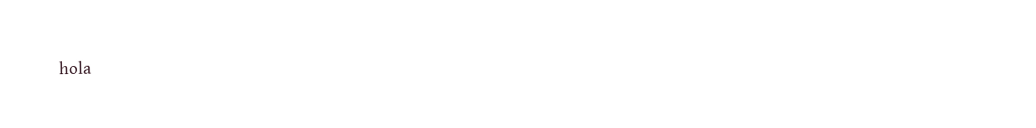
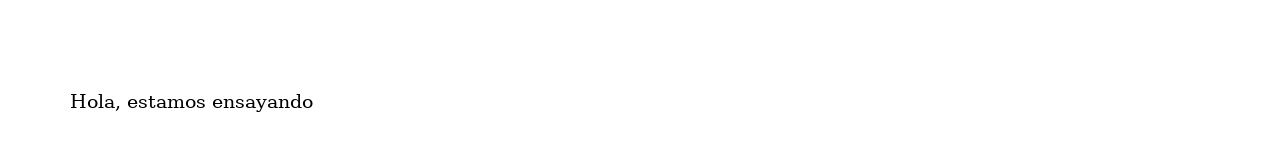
- hola
+ Hola, estamos ensayando

